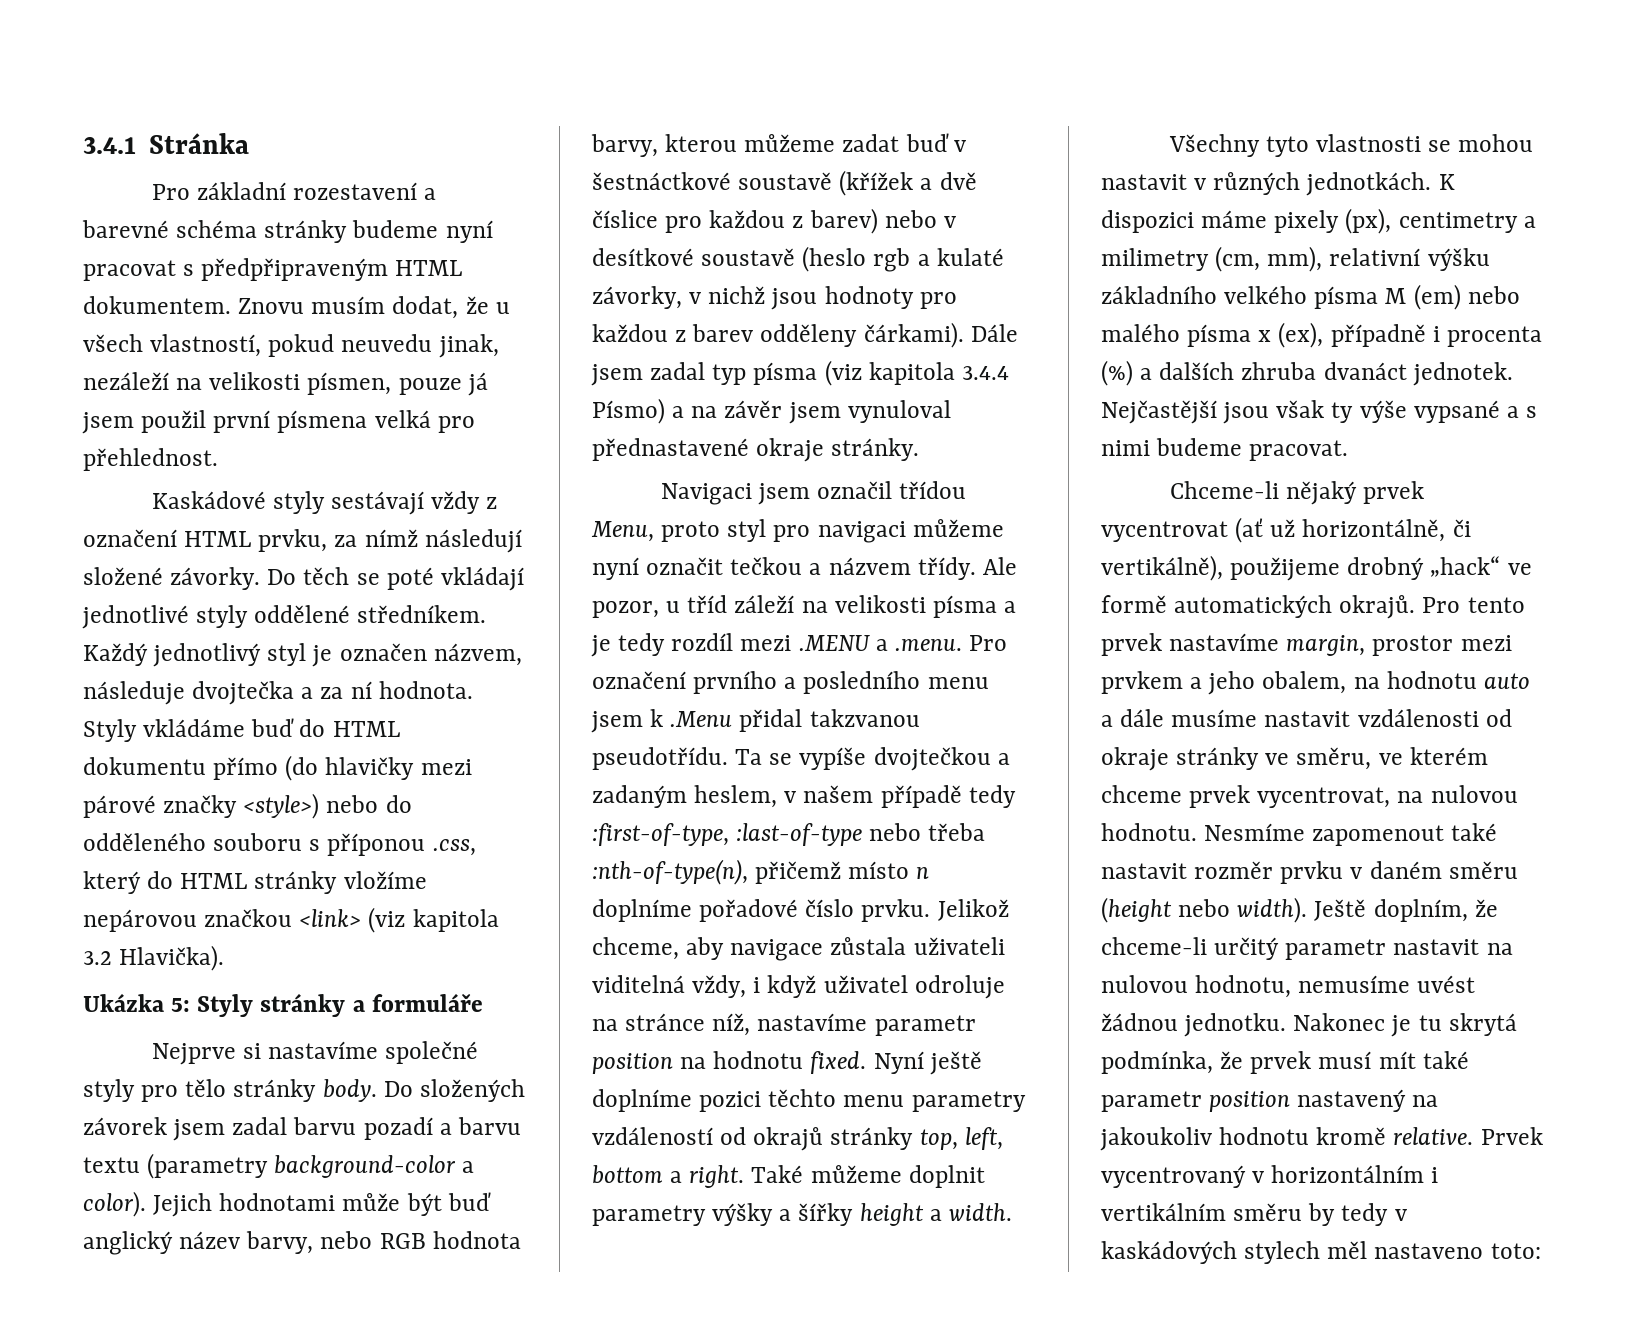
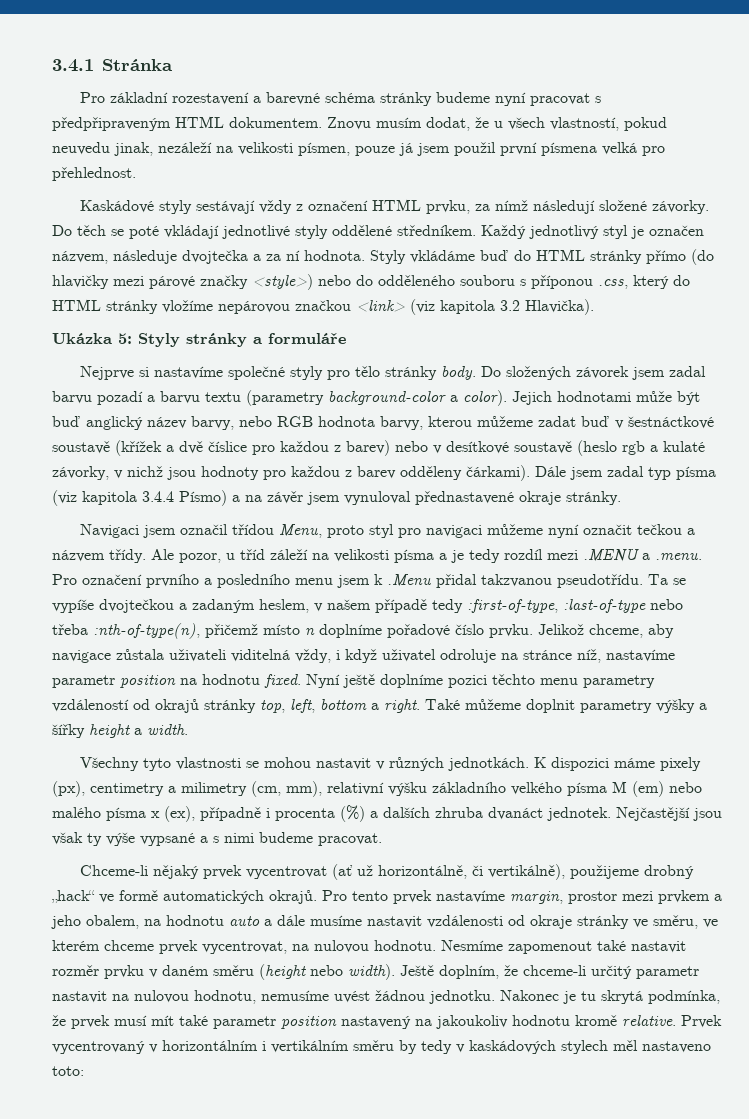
- Styly vkládáme buď do HTML dokumentu přímo (do hlavičky mezi párové značky <style>) nebo do odděleného souboru s příponou .css, který do HTML stránky vložíme nepárovou značkou <link> (viz kapitola 3.2 Hlavička).
+ Styly vkládáme buď do HTML stránky přímo (do hlavičky mezi párové značky <style>) nebo do odděleného souboru s příponou .css, který do HTML stránky vložíme nepárovou značkou <link> (viz kapitola 3.2 Hlavička).

